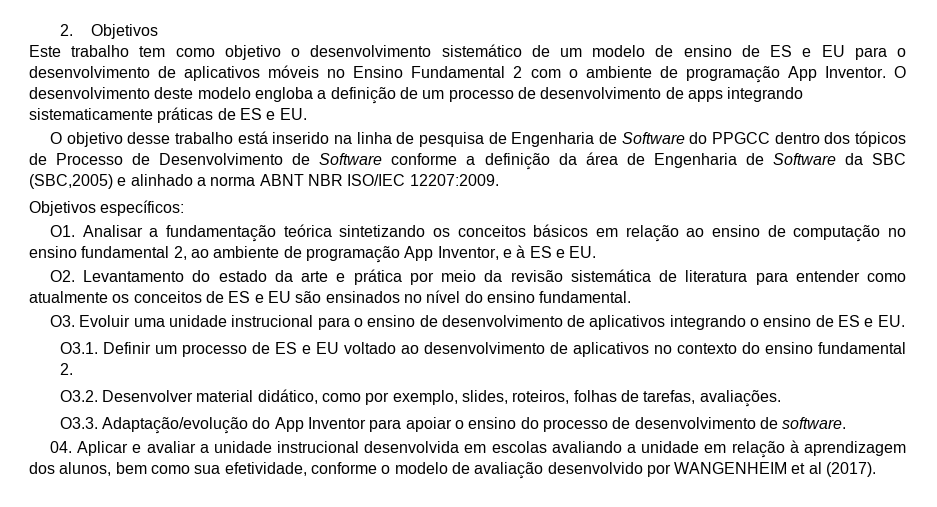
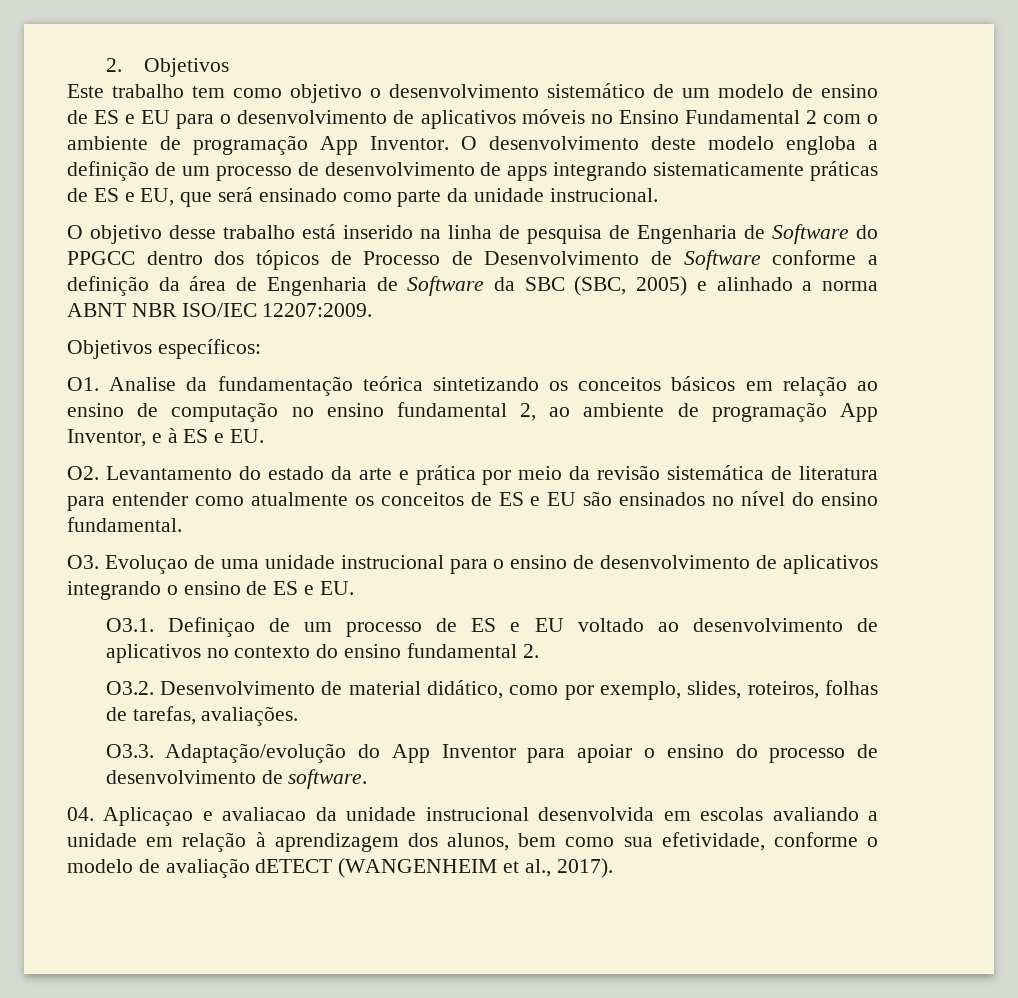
- O desenvolvimento deste modelo engloba a definição de um processo de desenvolvimento de apps integrando sistematicamente práticas de ES e EU.
+ O desenvolvimento deste modelo engloba a definição de um processo de desenvolvimento de apps integrando sistematicamente práticas de ES e EU, que será ensinado como parte da unidade instrucional.
- O objetivo desse trabalho está inserido na linha de pesquisa de Engenharia de Software do PPGCC dentro dos tópicos de Processo de Desenvolvimento de Software conforme a definição da área de Engenharia de Software da SBC (SBC,2005) e alinhado a norma ABNT NBR ISO/IEC 12207:2009.
+ O objetivo desse trabalho está inserido na linha de pesquisa de Engenharia de Software do PPGCC dentro dos tópicos de Processo de Desenvolvimento de Software conforme a definição da área de Engenharia de Software da SBC (SBC, 2005) e alinhado a norma ABNT NBR ISO/IEC 12207:2009.
- O1. Analisar a fundamentação teórica sintetizando os conceitos básicos em relação ao ensino de computação no ensino fundamental 2, ao ambiente de programação App Inventor, e à ES e EU.
+ O1. Analise da fundamentação teórica sintetizando os conceitos básicos em relação ao ensino de computação no ensino fundamental 2, ao ambiente de programação App Inventor, e à ES e EU.
- O3. Evoluir uma unidade instrucional para o ensino de desenvolvimento de aplicativos integrando o ensino de ES e EU.
+ O3. Evoluçao de uma unidade instrucional para o ensino de desenvolvimento de aplicativos integrando o ensino de ES e EU.
- O3.1. Definir um processo de ES e EU voltado ao desenvolvimento de aplicativos no contexto do ensino fundamental 2.
+ O3.1. Definiçao de um processo de ES e EU voltado ao desenvolvimento de aplicativos no contexto do ensino fundamental 2.
- O3.2. Desenvolver material didático, como por exemplo, slides, roteiros, folhas de tarefas, avaliações.
+ O3.2. Desenvolvimento de material didático, como por exemplo, slides, roteiros, folhas de tarefas, avaliações.
- 04. Aplicar e avaliar a unidade instrucional desenvolvida em escolas avaliando a unidade em relação à aprendizagem dos alunos, bem como sua efetividade, conforme o modelo de avaliação desenvolvido por WANGENHEIM et al (2017).
+ 04. Aplicaçao e avaliacao da unidade instrucional desenvolvida em escolas avaliando a unidade em relação à aprendizagem dos alunos, bem como sua efetividade, conforme o modelo de avaliação dETECT (WANGENHEIM et al., 2017).

